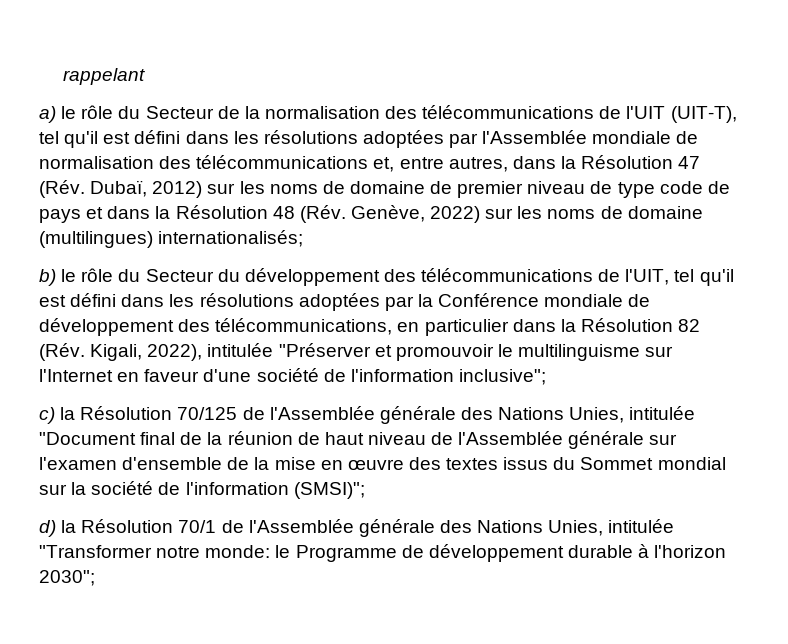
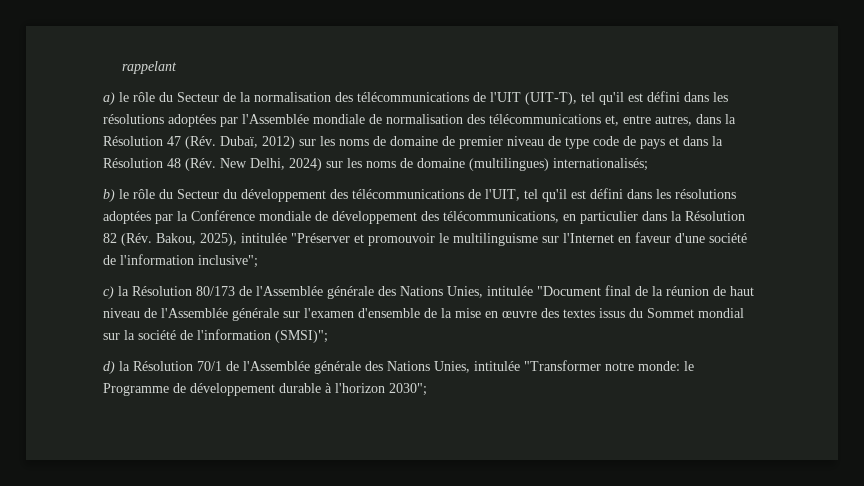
- a) le rôle du Secteur de la normalisation des télécommunications de l'UIT (UIT-T), tel qu'il est défini dans les résolutions adoptées par l'Assemblée mondiale de normalisation des télécommunications et, entre autres, dans la Résolution 47 (Rév. Dubaï, 2012) sur les noms de domaine de premier niveau de type code de pays et dans la Résolution 48 (Rév. Genève, 2022) sur les noms de domaine (multilingues) internationalisés;
+ a) le rôle du Secteur de la normalisation des télécommunications de l'UIT (UIT-T), tel qu'il est défini dans les résolutions adoptées par l'Assemblée mondiale de normalisation des télécommunications et, entre autres, dans la Résolution 47 (Rév. Dubaï, 2012) sur les noms de domaine de premier niveau de type code de pays et dans la Résolution 48 (Rév. New Delhi, 2024) sur les noms de domaine (multilingues) internationalisés;
- b) le rôle du Secteur du développement des télécommunications de l'UIT, tel qu'il est défini dans les résolutions adoptées par la Conférence mondiale de développement des télécommunications, en particulier dans la Résolution 82 (Rév. Kigali, 2022), intitulée "Préserver et promouvoir le multilinguisme sur l'Internet en faveur d'une société de l'information inclusive";
+ b) le rôle du Secteur du développement des télécommunications de l'UIT, tel qu'il est défini dans les résolutions adoptées par la Conférence mondiale de développement des télécommunications, en particulier dans la Résolution 82 (Rév. Bakou, 2025), intitulée "Préserver et promouvoir le multilinguisme sur l'Internet en faveur d'une société de l'information inclusive";
- c) la Résolution 70/125 de l'Assemblée générale des Nations Unies, intitulée "Document final de la réunion de haut niveau de l'Assemblée générale sur l'examen d'ensemble de la mise en œuvre des textes issus du Sommet mondial sur la société de l'information (SMSI)";
+ c) la Résolution 80/173 de l'Assemblée générale des Nations Unies, intitulée "Document final de la réunion de haut niveau de l'Assemblée générale sur l'examen d'ensemble de la mise en œuvre des textes issus du Sommet mondial sur la société de l'information (SMSI)";

